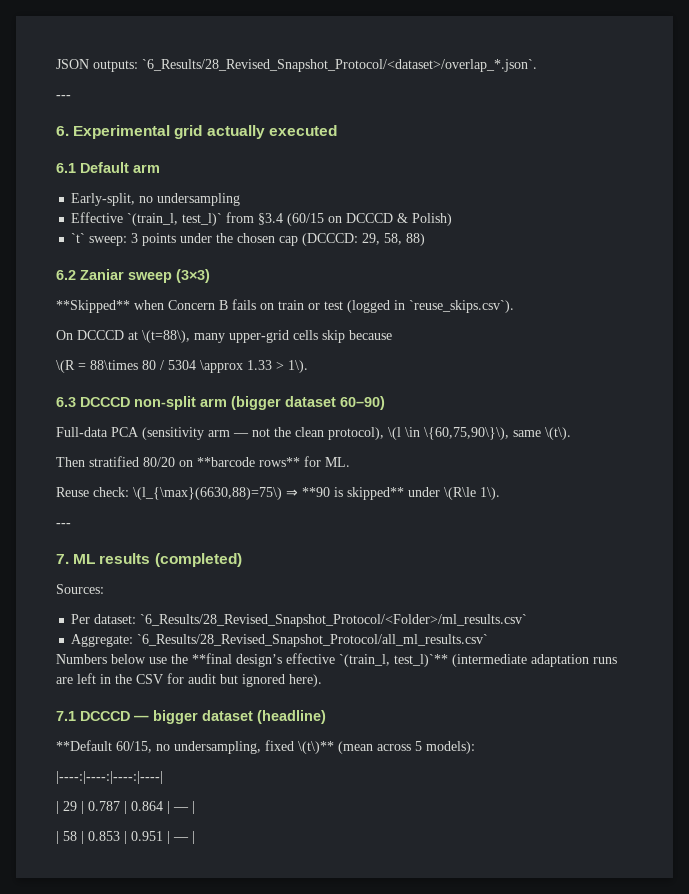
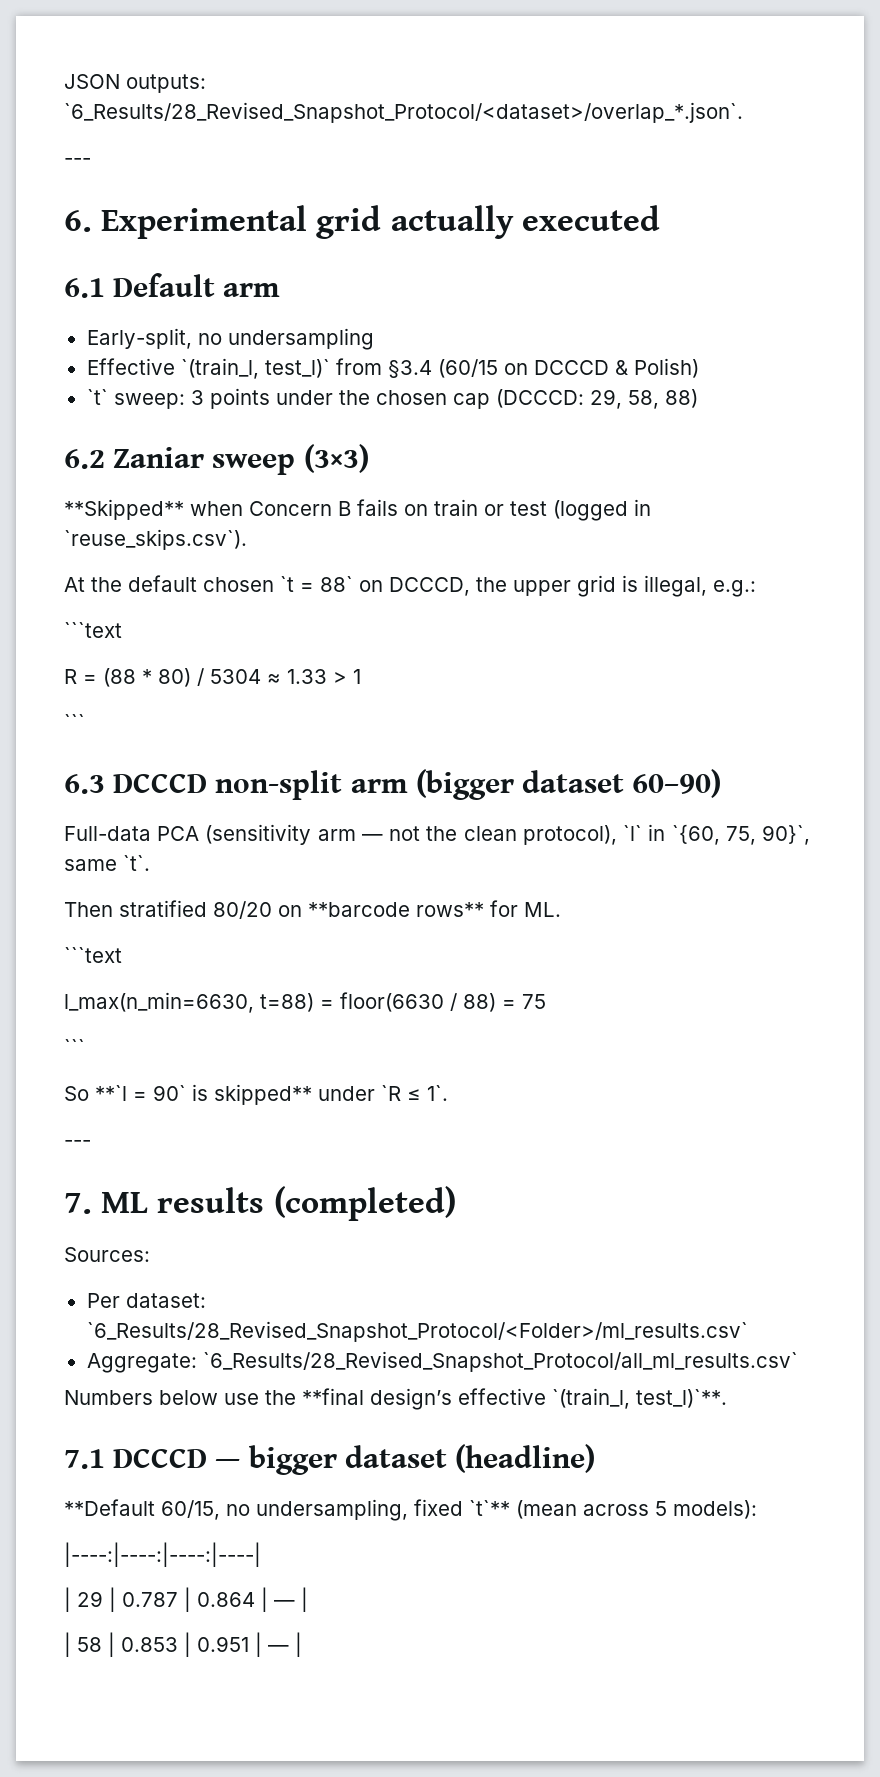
- On DCCCD at \(t=88\), many upper-grid cells skip because
- \(R = 88\times 80 / 5304 \approx 1.33 > 1\).
+ At the default chosen `t = 88` on DCCCD, the upper grid is illegal, e.g.:
+ ```text
+ R = (88 * 80) / 5304 ≈ 1.33 > 1
+ ```
- Full-data PCA (sensitivity arm — not the clean protocol), \(l \in \{60,75,90\}\), same \(t\).
+ Full-data PCA (sensitivity arm — not the clean protocol), `l` in `{60, 75, 90}`, same `t`.
  Then stratified 80/20 on **barcode rows** for ML.
- Reuse check: \(l_{\max}(6630,88)=75\) ⇒ **90 is skipped** under \(R\le 1\).
+ ```text
+ l_max(n_min=6630, t=88) = floor(6630 / 88) = 75
+ ```
+ So **`l = 90` is skipped** under `R ≤ 1`.
- Numbers below use the **final design’s effective `(train_l, test_l)`** (intermediate adaptation runs are left in the CSV for audit but ignored here).
+ Numbers below use the **final design’s effective `(train_l, test_l)`**.
- **Default 60/15, no undersampling, fixed \(t\)** (mean across 5 models):
+ **Default 60/15, no undersampling, fixed `t`** (mean across 5 models):

